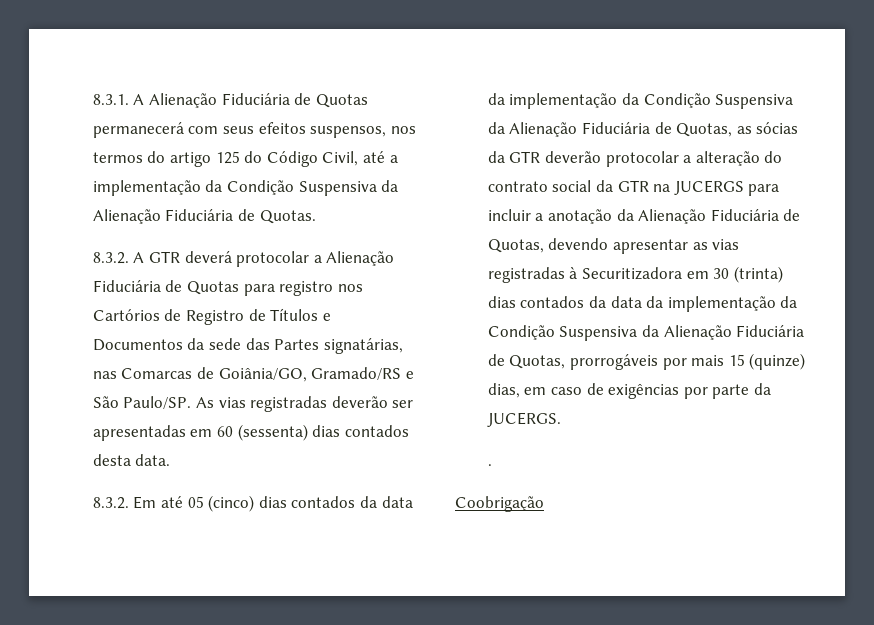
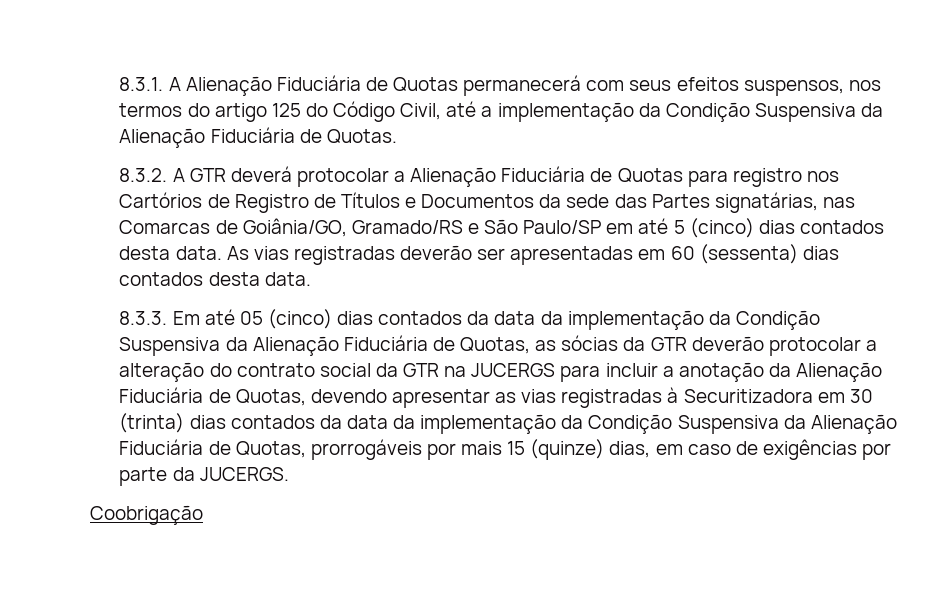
- 8.3.2. A GTR deverá protocolar a Alienação Fiduciária de Quotas para registro nos Cartórios de Registro de Títulos e Documentos da sede das Partes signatárias, nas Comarcas de Goiânia/GO, Gramado/RS e São Paulo/SP.
+ 8.3.2. A GTR deverá protocolar a Alienação Fiduciária de Quotas para registro nos Cartórios de Registro de Títulos e Documentos da sede das Partes signatárias, nas Comarcas de Goiânia/GO, Gramado/RS e São Paulo/SP em até 5 (cinco) dias contados desta data.
- 8.3.2. Em até 05 (cinco) dias contados da data da implementação da Condição Suspensiva da Alienação Fiduciária de Quotas, as sócias da GTR deverão protocolar a alteração do contrato social da GTR na JUCERGS para incluir a anotação da Alienação Fiduciária de Quotas, devendo apresentar as vias registradas à Securitizadora em 30 (trinta) dias contados da data da implementação da Condição Suspensiva da Alienação Fiduciária de Quotas, prorrogáveis por mais 15 (quinze) dias, em caso de exigências por parte da JUCERGS.
+ 8.3.3. Em até 05 (cinco) dias contados da data da implementação da Condição Suspensiva da Alienação Fiduciária de Quotas, as sócias da GTR deverão protocolar a alteração do contrato social da GTR na JUCERGS para incluir a anotação da Alienação Fiduciária de Quotas, devendo apresentar as vias registradas à Securitizadora em 30 (trinta) dias contados da data da implementação da Condição Suspensiva da Alienação Fiduciária de Quotas, prorrogáveis por mais 15 (quinze) dias, em caso de exigências por parte da JUCERGS.
- .

